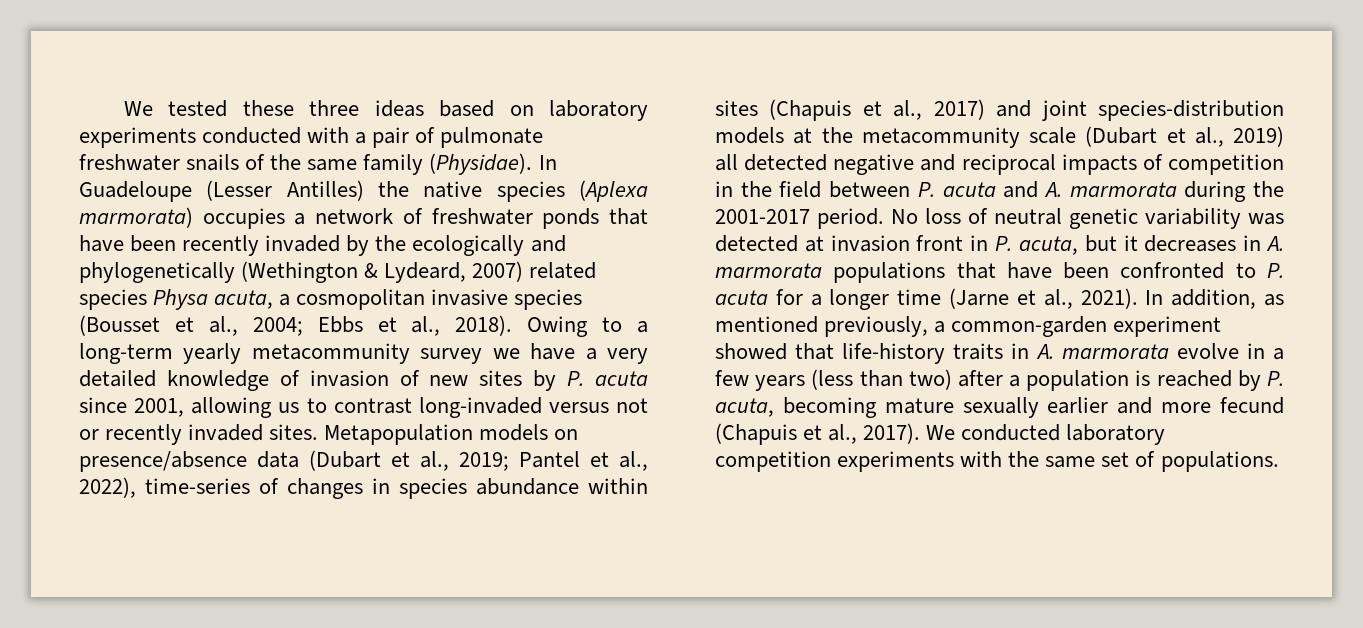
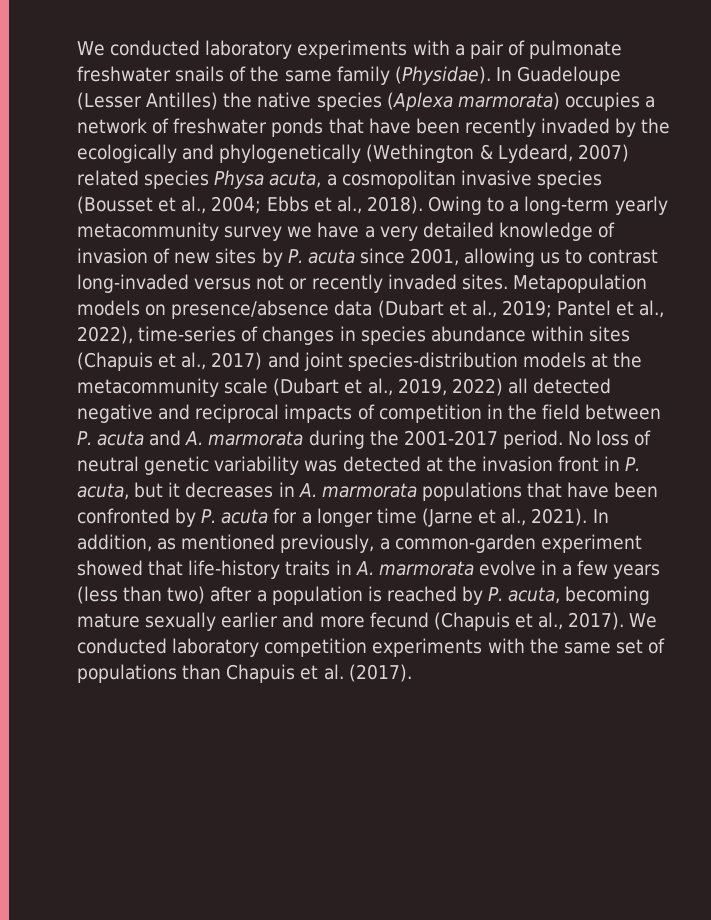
- We tested these three ideas based on laboratory experiments conducted with a pair of pulmonate freshwater snails of the same family (Physidae).
+ We conducted laboratory experiments with a pair of pulmonate freshwater snails of the same family (Physidae).
- Metapopulation models on presence/absence data (Dubart et al., 2019; Pantel et al., 2022), time-series of changes in species abundance within sites (Chapuis et al., 2017) and joint species-distribution models at the metacommunity scale (Dubart et al., 2019) all detected negative and reciprocal impacts of competition in the field between P. acuta and A. marmorata during the 2001-2017 period.
+ Metapopulation models on presence/absence data (Dubart et al., 2019; Pantel et al., 2022), time-series of changes in species abundance within sites (Chapuis et al., 2017) and joint species-distribution models at the metacommunity scale (Dubart et al., 2019, 2022) all detected negative and reciprocal impacts of competition in the field between P. acuta and A. marmorata during the 2001-2017 period.
- No loss of neutral genetic variability was detected at invasion front in P. acuta, but it decreases in A. marmorata populations that have been confronted to P. acuta for a longer time (Jarne et al., 2021).
+ No loss of neutral genetic variability was detected at the invasion front in P. acuta, but it decreases in A. marmorata populations that have been confronted by P. acuta for a longer time (Jarne et al., 2021).
- We conducted laboratory competition experiments with the same set of populations.
+ We conducted laboratory competition experiments with the same set of populations than Chapuis et al. (2017).

